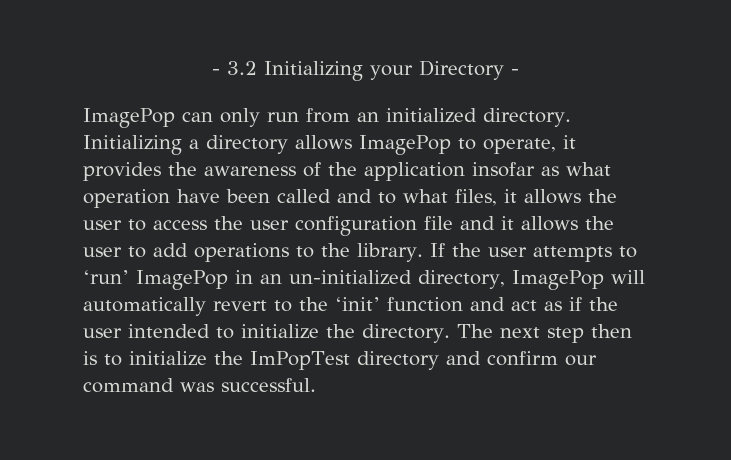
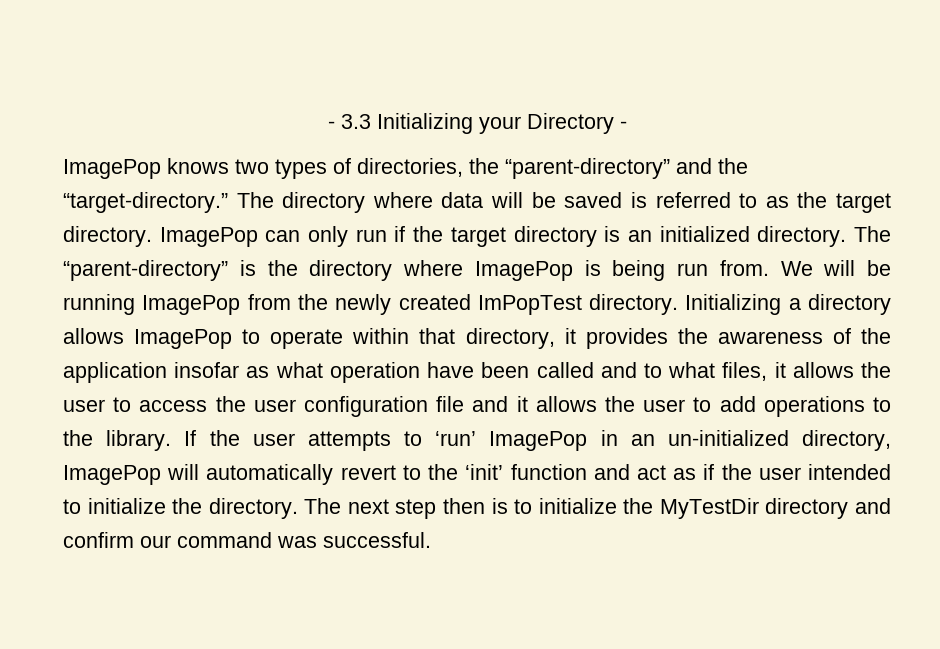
- - 3.2 Initializing your Directory -
+ - 3.3 Initializing your Directory -
- ImagePop can only run from an initialized directory.
+ ImagePop knows two types of directories, the “parent-directory” and the “target-directory.” The directory where data will be saved is referred to as the target directory. ImagePop can only run if the target directory is an initialized directory. The “parent-directory” is the directory where ImagePop is being run from. We will be running ImagePop from the newly created ImPopTest directory.
- Initializing a directory allows ImagePop to operate, it provides the awareness of the application insofar as what operation have been called and to what files, it allows the user to access the user configuration file and it allows the user to add operations to the library.
+ Initializing a directory allows ImagePop to operate within that directory, it provides the awareness of the application insofar as what operation have been called and to what files, it allows the user to access the user configuration file and it allows the user to add operations to the library.
- The next step then is to initialize the ImPopTest directory and confirm our command was successful.
+ The next step then is to initialize the MyTestDir directory and confirm our command was successful.

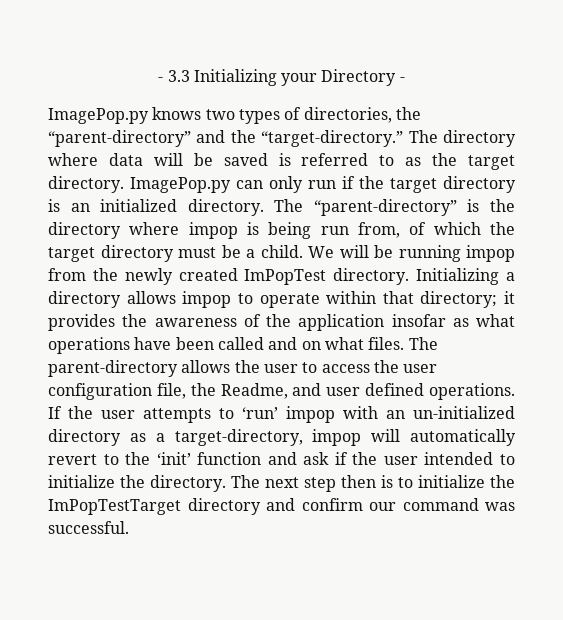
- ImagePop knows two types of directories, the “parent-directory” and the “target-directory.”
+ ImagePop.py knows two types of directories, the “parent-directory” and the “target-directory.”
- ImagePop can only run if the target directory is an initialized directory.
+ ImagePop.py can only run if the target directory is an initialized directory.
- The “parent-directory” is the directory where ImagePop is being run from.
+ The “parent-directory” is the directory where impop is being run from, of which the target directory must be a child.
- We will be running ImagePop from the newly created ImPopTest directory.
+ We will be running impop from the newly created ImPopTest directory.
- Initializing a directory allows ImagePop to operate within that directory, it provides the awareness of the application insofar as what operation have been called and to what files, it allows the user to access the user configuration file and it allows the user to add operations to the library.
+ Initializing a directory allows impop to operate within that directory; it provides the awareness of the application insofar as what operations have been called and on what files. The parent-directory allows the user to access the user configuration file, the Readme, and user defined operations.
- If the user attempts to ‘run’ ImagePop in an un-initialized directory, ImagePop will automatically revert to the ‘init’ function and act as if the user intended to initialize the directory.
+ If the user attempts to ‘run’ impop with an un-initialized directory as a target-directory, impop will automatically revert to the ‘init’ function and ask if the user intended to initialize the directory.
- The next step then is to initialize the MyTestDir directory and confirm our command was successful.
+ The next step then is to initialize the ImPopTestTarget directory and confirm our command was successful.

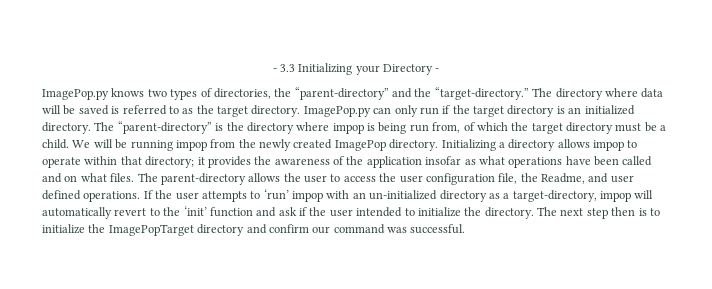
- We will be running impop from the newly created ImPopTest directory.
+ We will be running impop from the newly created ImagePop directory.
- The next step then is to initialize the ImPopTestTarget directory and confirm our command was successful.
+ The next step then is to initialize the ImagePopTarget directory and confirm our command was successful.

